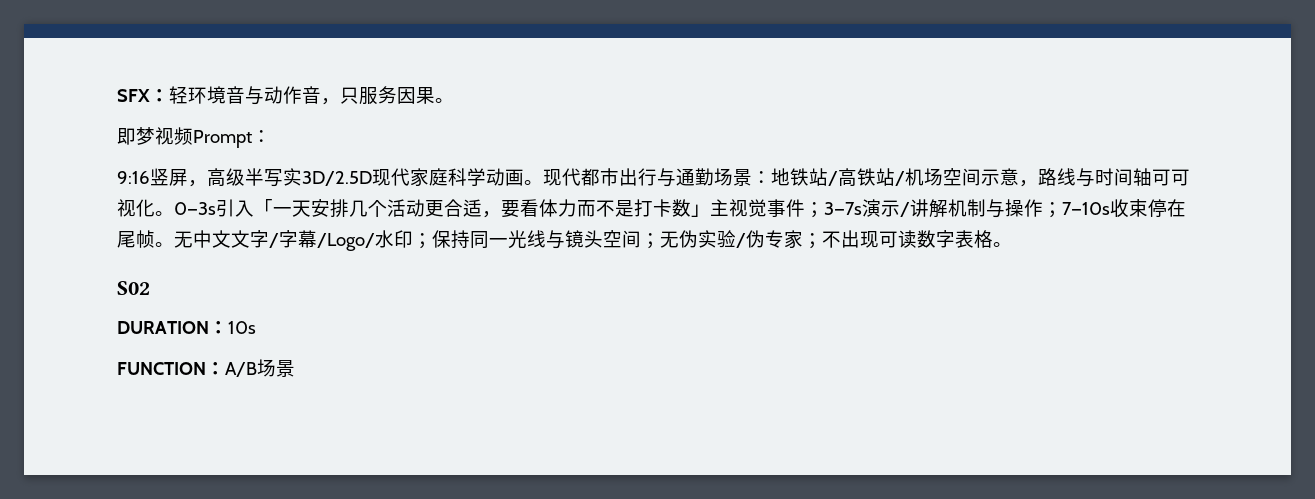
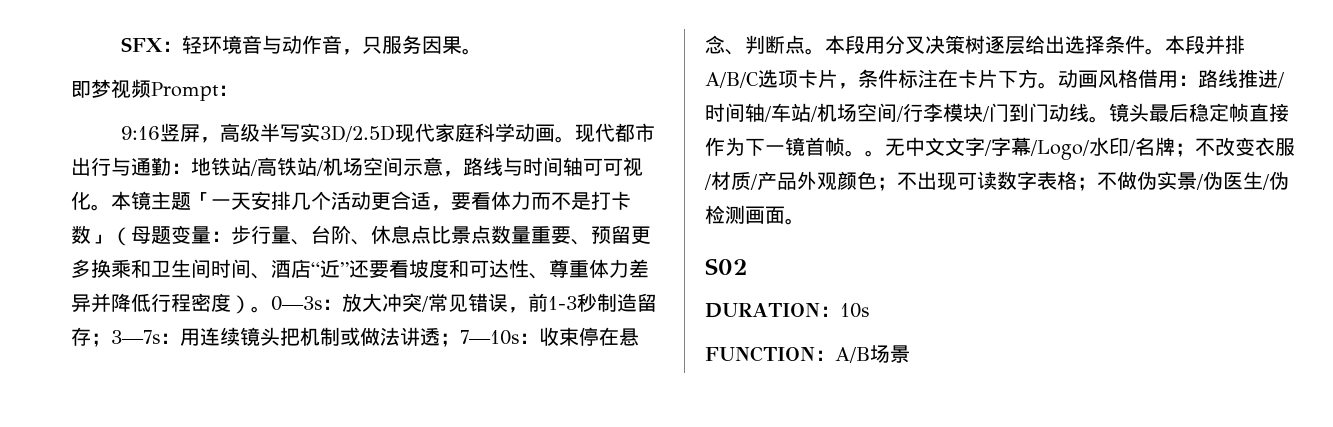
- 现代都市出行与通勤场景：地铁站/高铁站/机场空间示意，路线与时间轴可可视化。
+ 现代都市出行与通勤：地铁站/高铁站/机场空间示意，路线与时间轴可可视化。
- 0—3s引入「一天安排几个活动更合适，要看体力而不是打卡数」主视觉事件；3—7s演示/讲解机制与操作；7—10s收束停在尾帧。
+ 本镜主题「一天安排几个活动更合适，要看体力而不是打卡数」（母题变量：步行量、台阶、休息点比景点数量重要、预留更多换乘和卫生间时间、酒店“近”还要看坡度和可达性、尊重体力差异并降低行程密度）。0—3s：放大冲突/常见错误，前1-3秒制造留存；3—7s：用连续镜头把机制或做法讲透；7—10s：收束停在悬念、判断点。本段用分叉决策树逐层给出选择条件。本段并排A/B/C选项卡片，条件标注在卡片下方。动画风格借用：路线推进/时间轴/车站/机场空间/行李模块/门到门动线。镜头最后稳定帧直接作为下一镜首帧。。
- 无中文文字/字幕/Logo/水印；保持同一光线与镜头空间；无伪实验/伪专家；不出现可读数字表格。
+ 无中文文字/字幕/Logo/水印/名牌；不改变衣服/材质/产品外观颜色；不出现可读数字表格；不做伪实景/伪医生/伪检测画面。

